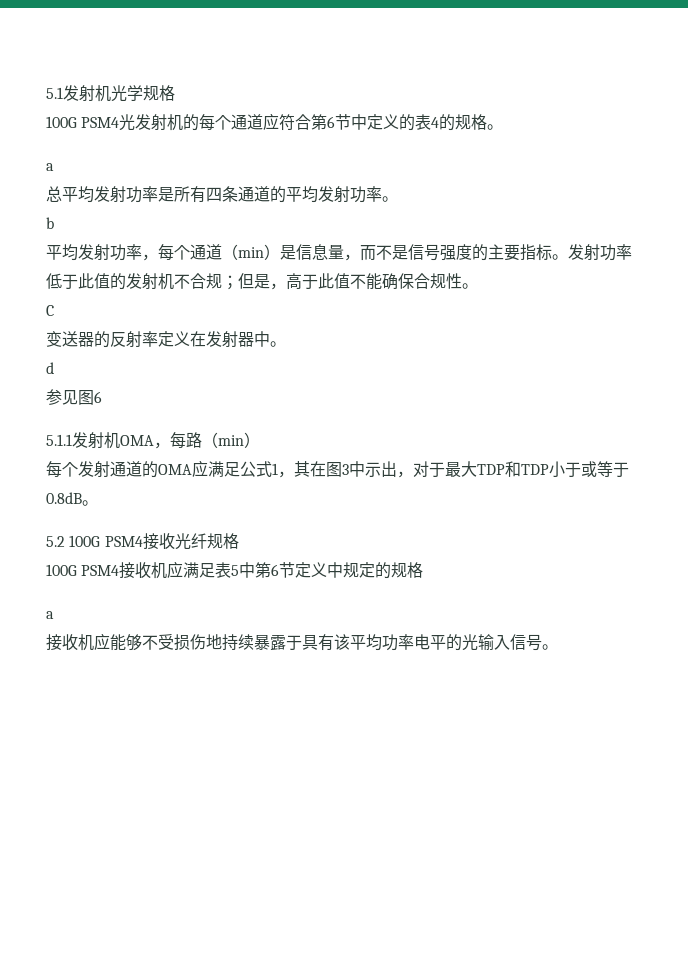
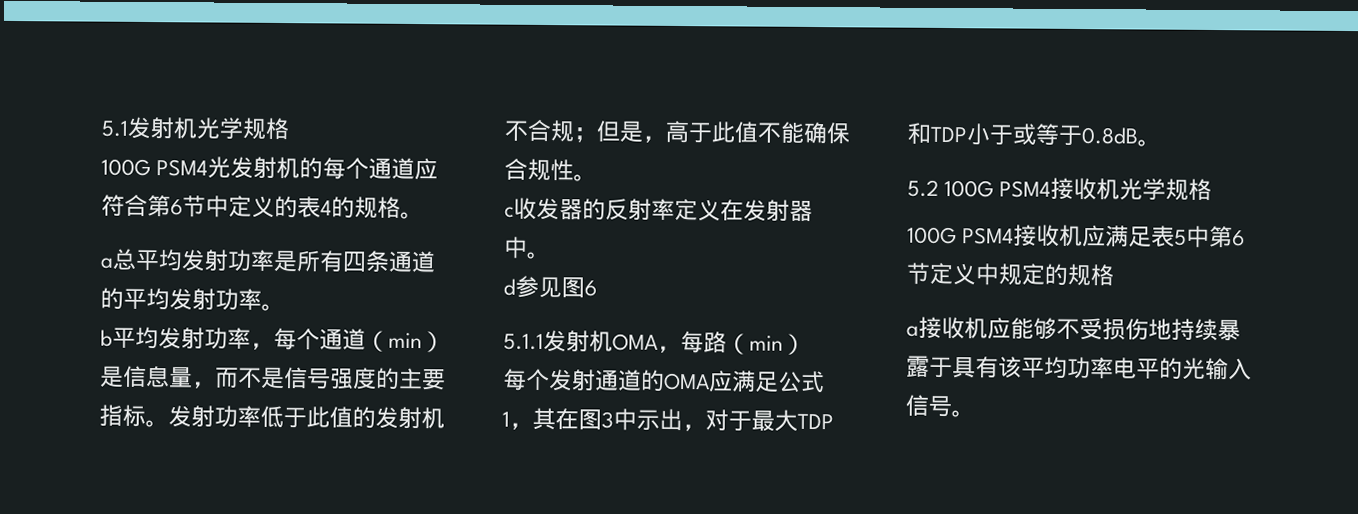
  100G PSM4光发射机的每个通道应符合第6节中定义的表4的规格。
- a
- 总平均发射功率是所有四条通道的平均发射功率。
+ a总平均发射功率是所有四条通道的平均发射功率。
- b
- 平均发射功率，每个通道（min）是信息量，而不是信号强度的主要指标。
+ b平均发射功率，每个通道（min）是信息量，而不是信号强度的主要指标。
- C
- 变送器的反射率定义在发射器中。
+ c收发器的反射率定义在发射器中。
- d
- 参见图6
+ d参见图6
- 5.2 100G PSM4接收光纤规格
+ 5.2 100G PSM4接收机光学规格
  100G PSM4接收机应满足表5中第6节定义中规定的规格
- a
- 接收机应能够不受损伤地持续暴露于具有该平均功率电平的光输入信号。
+ a接收机应能够不受损伤地持续暴露于具有该平均功率电平的光输入信号。

